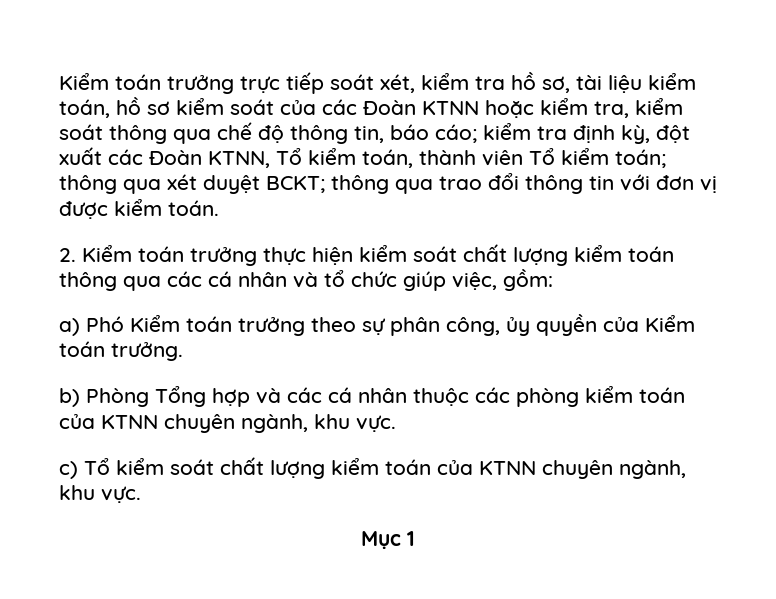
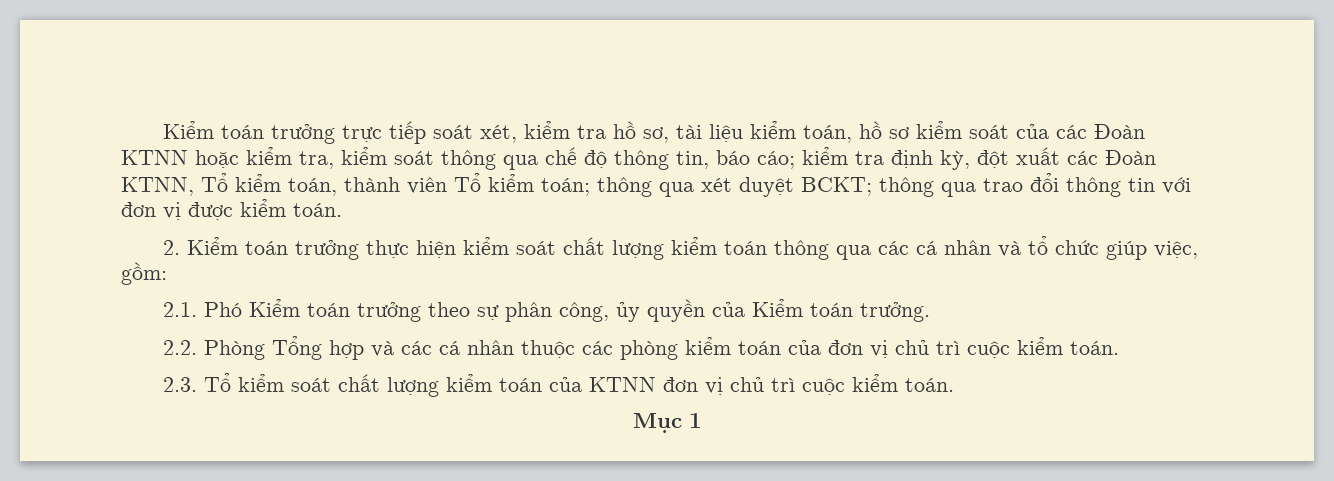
- a) Phó Kiểm toán trưởng theo sự phân công, ủy quyền của Kiểm toán trưởng.
+ 2.1. Phó Kiểm toán trưởng theo sự phân công, ủy quyền của Kiểm toán trưởng.
- b) Phòng Tổng hợp và các cá nhân thuộc các phòng kiểm toán của KTNN chuyên ngành, khu vực.
- c) Tổ kiểm soát chất lượng kiểm toán của KTNN chuyên ngành, khu vực.
+ 2.2. Phòng Tổng hợp và các cá nhân thuộc các phòng kiểm toán của đơn vị chủ trì cuộc kiểm toán.
+ 2.3. Tổ kiểm soát chất lượng kiểm toán của KTNN đơn vị chủ trì cuộc kiểm toán.

